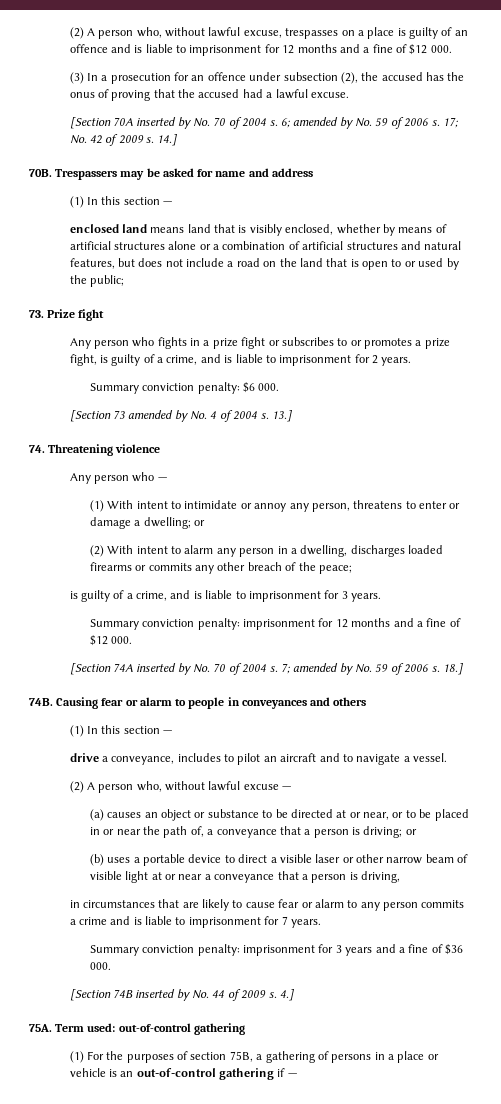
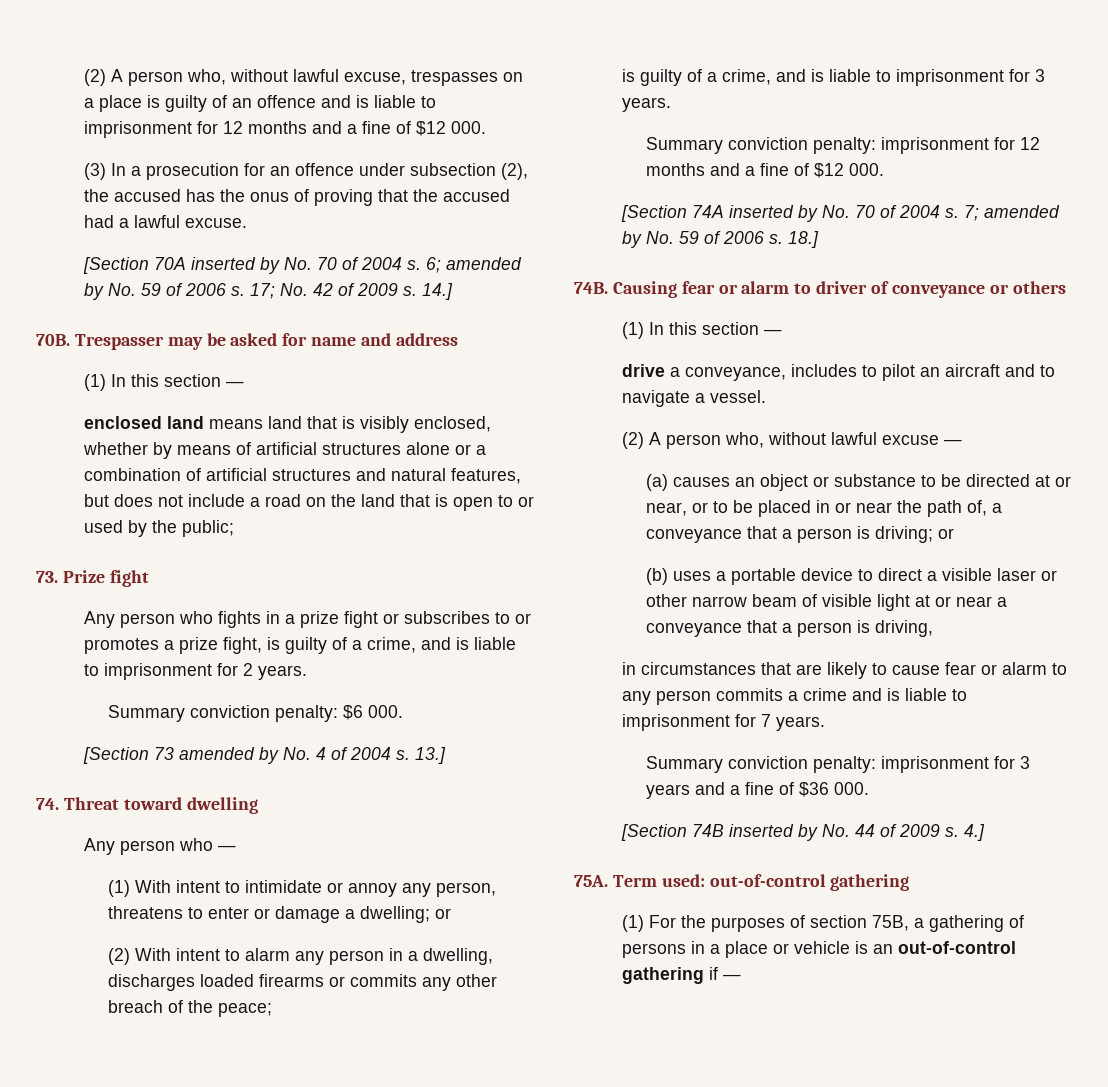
- Trespassers may be asked for name and address
+ Trespasser may be asked for name and address
- 74. Threatening violence
+ 74. Threat toward dwelling
- Causing fear or alarm to people in conveyances and others
+ Causing fear or alarm to driver of conveyance or others

